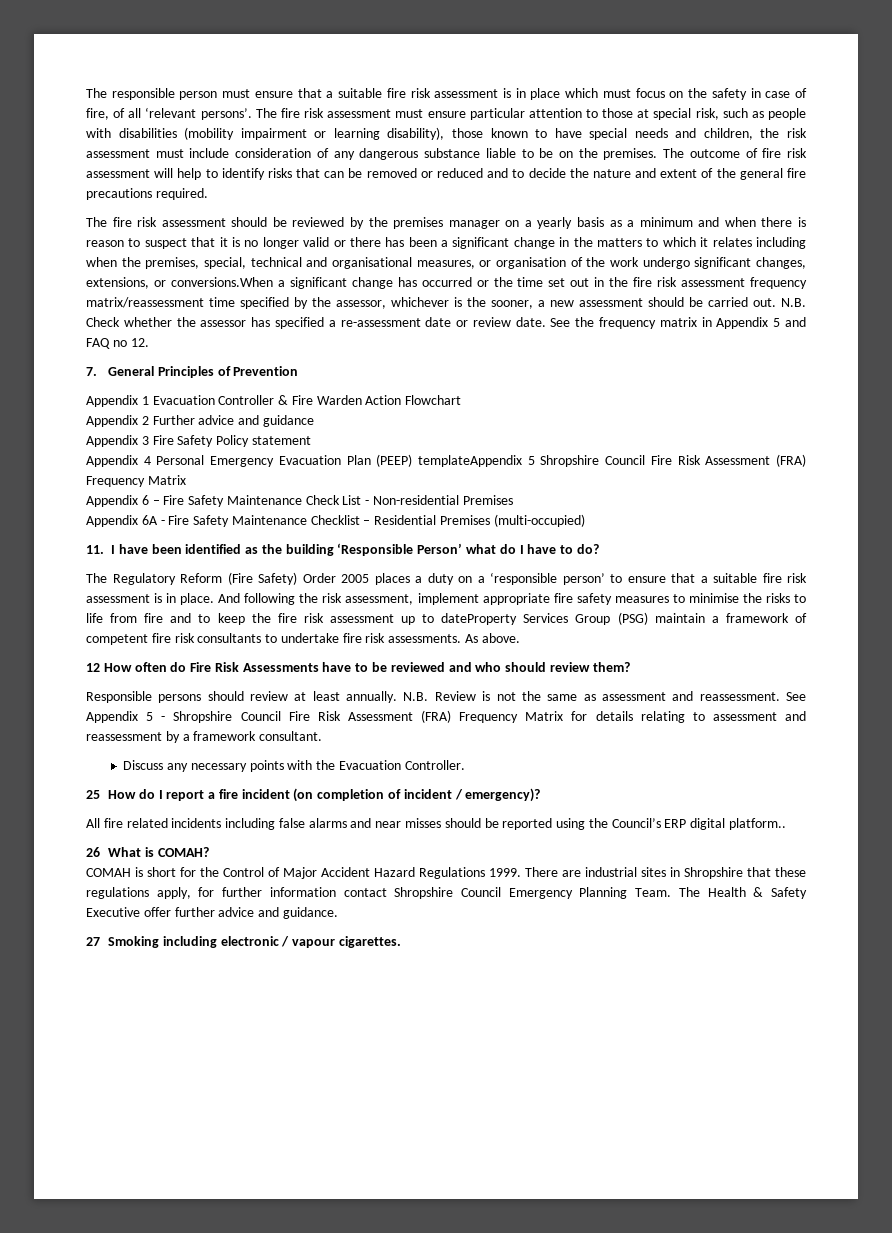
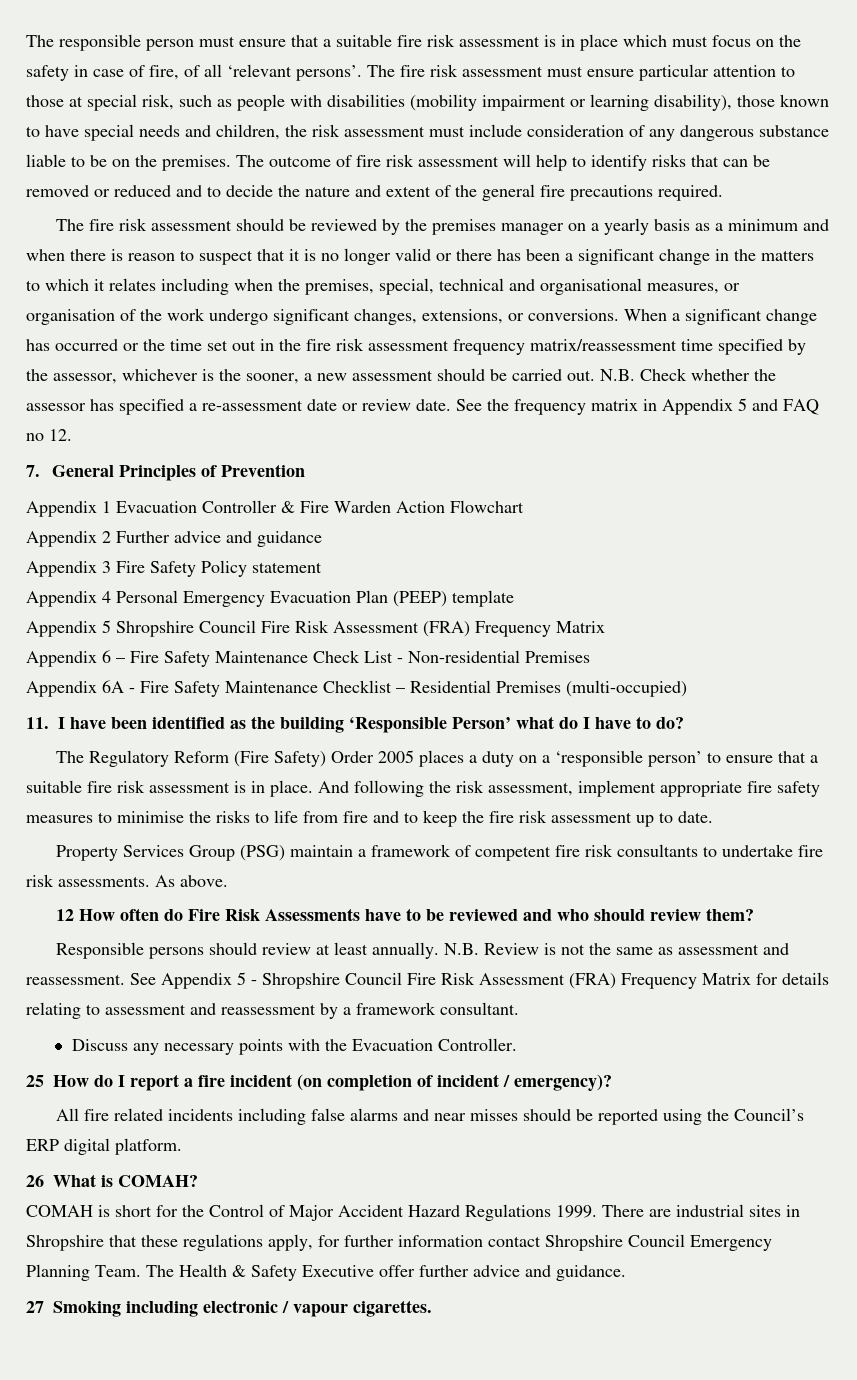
- The fire risk assessment should be reviewed by the premises manager on a yearly basis as a minimum and when there is reason to suspect that it is no longer valid or there has been a significant change in the matters to which it relates including when the premises, special, technical and organisational measures, or organisation of the work undergo significant changes, extensions, or conversions.When a significant change has occurred or the time set out in the fire risk assessment frequency matrix/reassessment time specified by the assessor, whichever is the sooner, a new assessment should be carried out.
+ The fire risk assessment should be reviewed by the premises manager on a yearly basis as a minimum and when there is reason to suspect that it is no longer valid or there has been a significant change in the matters to which it relates including when the premises, special, technical and organisational measures, or organisation of the work undergo significant changes, extensions, or conversions. When a significant change has occurred or the time set out in the fire risk assessment frequency matrix/reassessment time specified by the assessor, whichever is the sooner, a new assessment should be carried out.
- Appendix 4 Personal Emergency Evacuation Plan (PEEP) templateAppendix 5 Shropshire Council Fire Risk Assessment (FRA) Frequency Matrix
+ Appendix 4 Personal Emergency Evacuation Plan (PEEP) template
+ Appendix 5 Shropshire Council Fire Risk Assessment (FRA) Frequency Matrix
- And following the risk assessment, implement appropriate fire safety measures to minimise the risks to life from fire and to keep the fire risk assessment up to dateProperty Services Group (PSG) maintain a framework of competent fire risk consultants to undertake fire risk assessments.
+ And following the risk assessment, implement appropriate fire safety measures to minimise the risks to life from fire and to keep the fire risk assessment up to date.
+ Property Services Group (PSG) maintain a framework of competent fire risk consultants to undertake fire risk assessments.
- All fire related incidents including false alarms and near misses should be reported using the Council’s ERP digital platform..
+ All fire related incidents including false alarms and near misses should be reported using the Council’s ERP digital platform.

